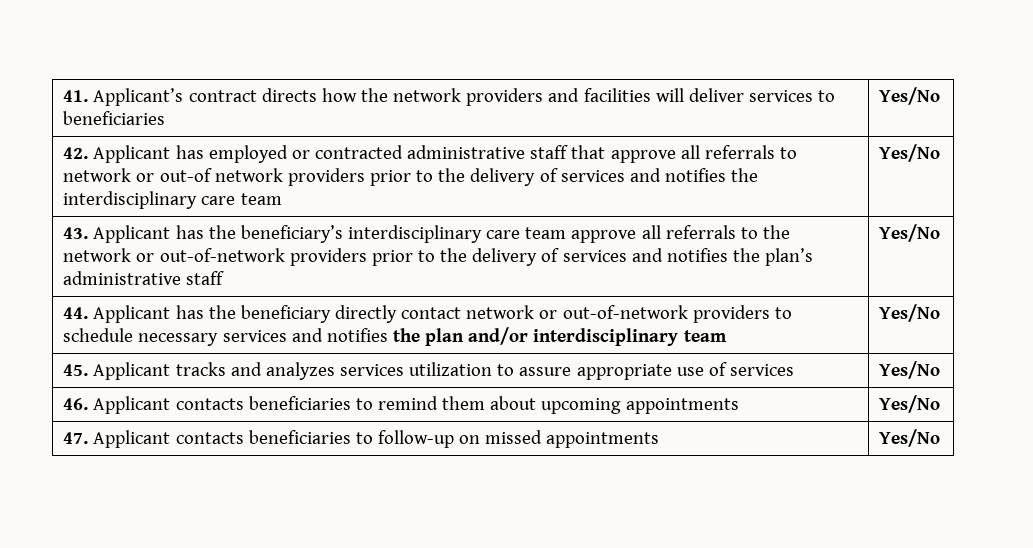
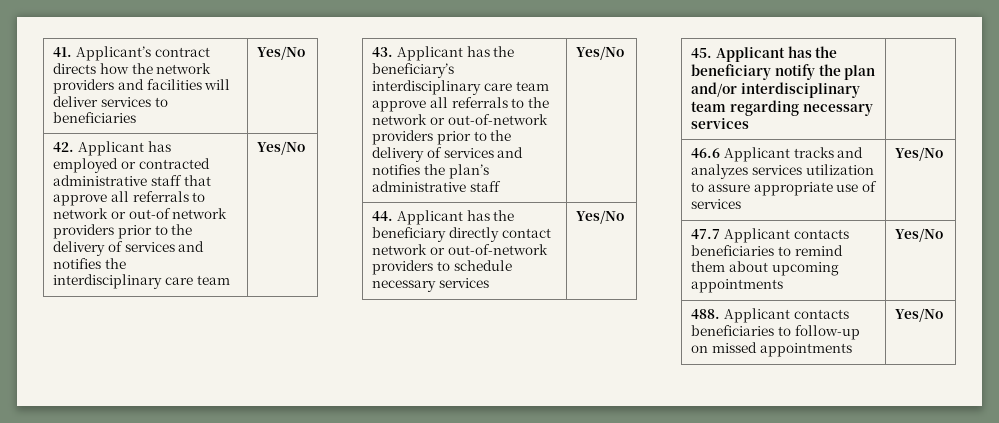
- 44. Applicant has the beneficiary directly contact network or out-of-network providers to schedule necessary services and notifies the plan and/or interdisciplinary team | Yes/No
- 45. Applicant tracks and analyzes services utilization to assure appropriate use of services | Yes/No
+ 44. Applicant has the beneficiary directly contact network or out-of-network providers to schedule necessary services | Yes/No
+ 45. Applicant has the beneficiary notify the plan and/or interdisciplinary team regarding necessary services |
+ 46.6 Applicant tracks and analyzes services utilization to assure appropriate use of services | Yes/No
- 46. Applicant contacts beneficiaries to remind them about upcoming appointments | Yes/No
+ 47.7 Applicant contacts beneficiaries to remind them about upcoming appointments | Yes/No
- 47. Applicant contacts beneficiaries to follow-up on missed appointments | Yes/No
+ 488. Applicant contacts beneficiaries to follow-up on missed appointments | Yes/No

